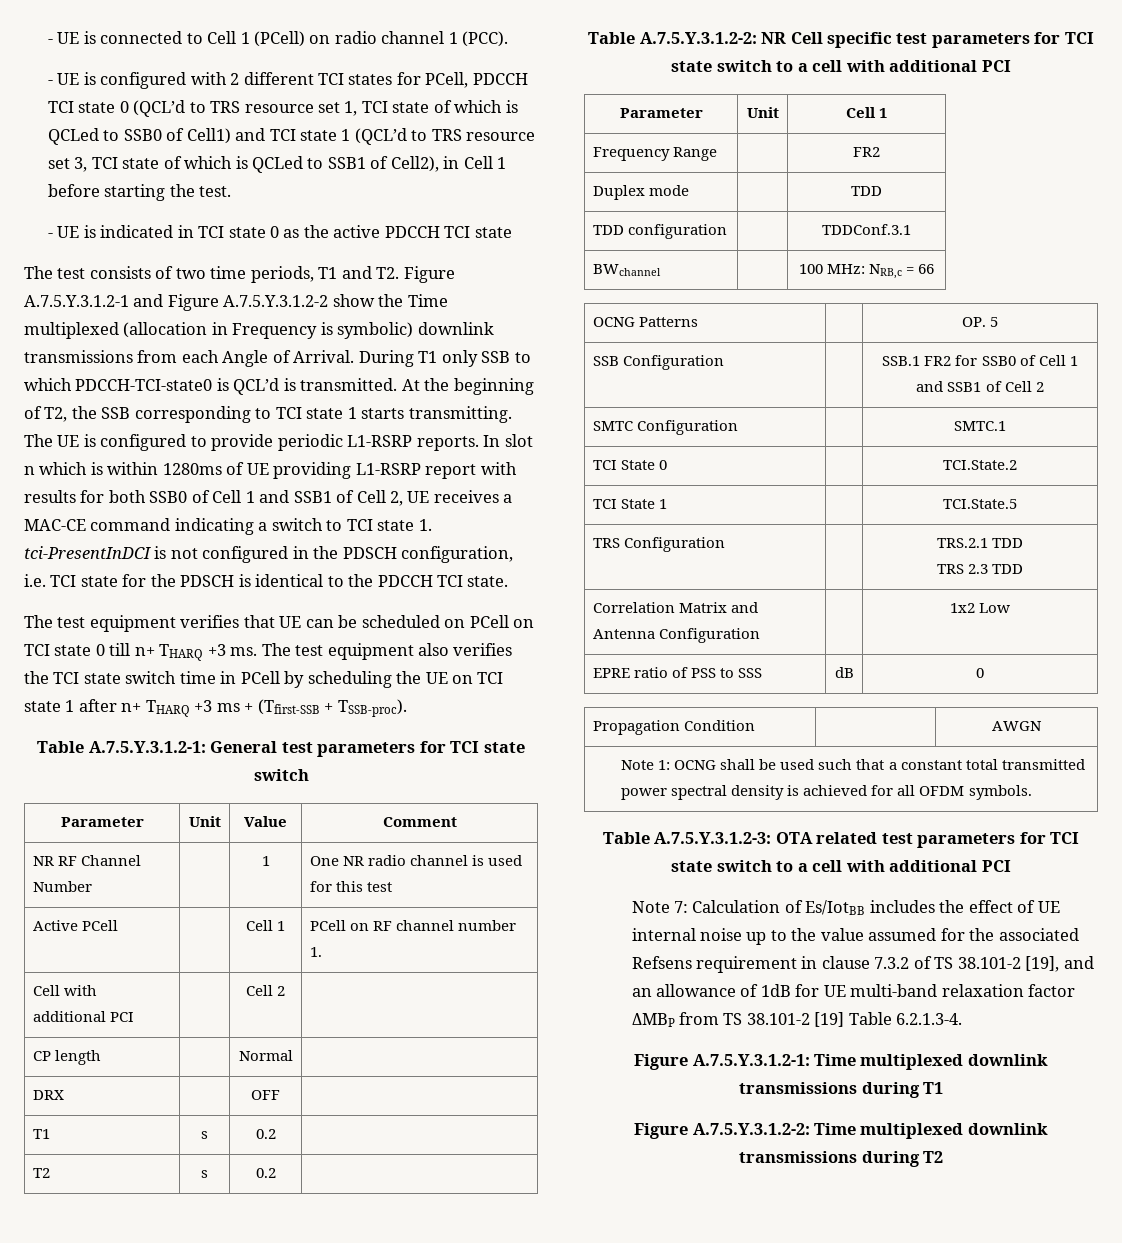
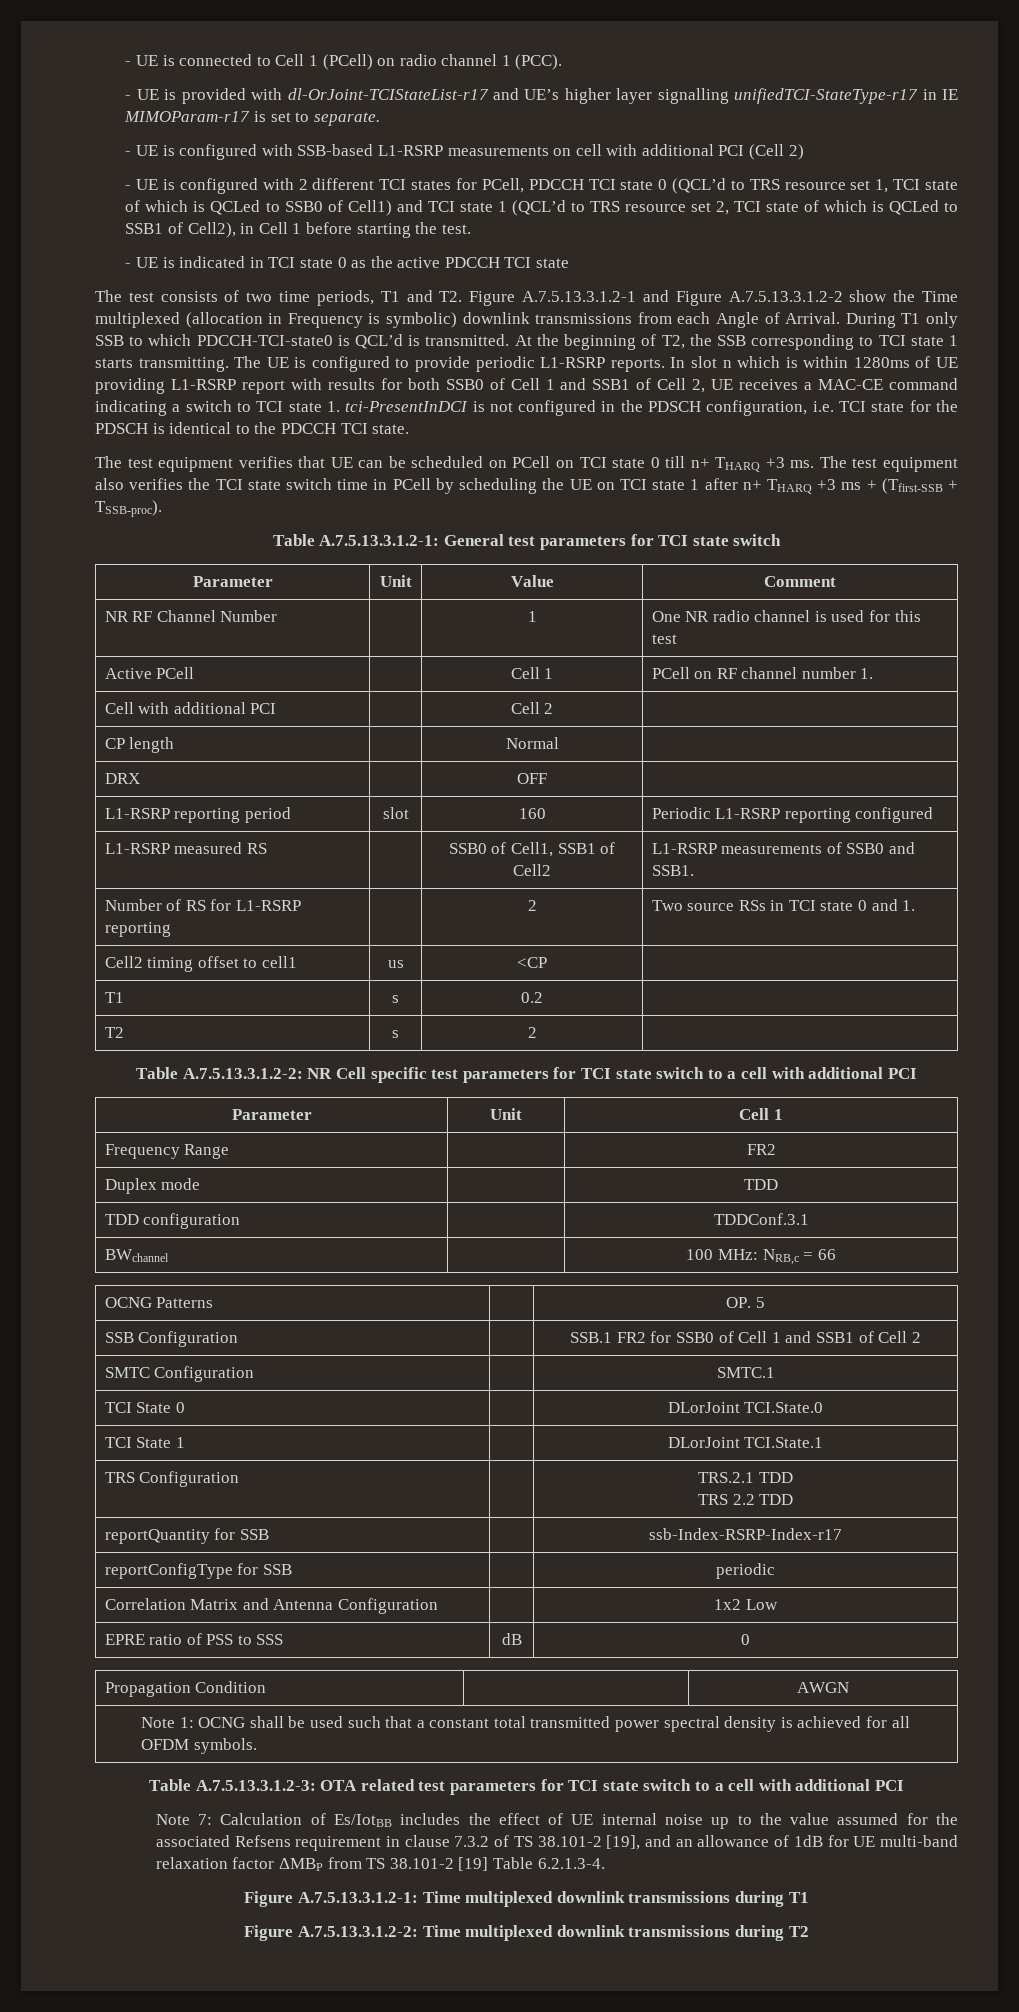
+ - UE is provided with dl-OrJoint-TCIStateList-r17 and UE’s higher layer signalling unifiedTCI-StateType-r17 in IE MIMOParam-r17 is set to separate.
+ - UE is configured with SSB-based L1-RSRP measurements on cell with additional PCI (Cell 2)
- - UE is configured with 2 different TCI states for PCell, PDCCH TCI state 0 (QCL’d to TRS resource set 1, TCI state of which is QCLed to SSB0 of Cell1) and TCI state 1 (QCL’d to TRS resource set 3, TCI state of which is QCLed to SSB1 of Cell2), in Cell 1 before starting the test.
+ - UE is configured with 2 different TCI states for PCell, PDCCH TCI state 0 (QCL’d to TRS resource set 1, TCI state of which is QCLed to SSB0 of Cell1) and TCI state 1 (QCL’d to TRS resource set 2, TCI state of which is QCLed to SSB1 of Cell2), in Cell 1 before starting the test.
- The test consists of two time periods, T1 and T2. Figure A.7.5.Y.3.1.2-1 and Figure A.7.5.Y.3.1.2-2 show the Time multiplexed (allocation in Frequency is symbolic) downlink transmissions from each Angle of Arrival.
+ The test consists of two time periods, T1 and T2. Figure A.7.5.13.3.1.2-1 and Figure A.7.5.13.3.1.2-2 show the Time multiplexed (allocation in Frequency is symbolic) downlink transmissions from each Angle of Arrival.
- Table A.7.5.Y.3.1.2-1: General test parameters for TCI state switch
+ Table A.7.5.13.3.1.2-1: General test parameters for TCI state switch
+ L1-RSRP reporting period | slot | 160 | Periodic L1-RSRP reporting configured
+ L1-RSRP measured RS | | SSB0 of Cell1, SSB1 of Cell2 | L1-RSRP measurements of SSB0 and SSB1.
+ Number of RS for L1-RSRP reporting | | 2 | Two source RSs in TCI state 0 and 1.
+ Cell2 timing offset to cell1 | us | <CP |
- T2 | s | 0.2 |
- Table A.7.5.Y.3.1.2-2: NR Cell specific test parameters for TCI state switch to a cell with additional PCI
+ T2 | s | 2 |
+ Table A.7.5.13.3.1.2-2: NR Cell specific test parameters for TCI state switch to a cell with additional PCI
- TCI State 0 | | TCI.State.2
+ TCI State 0 | | DLorJoint TCI.State.0
- TCI State 1 | | TCI.State.5
+ TCI State 1 | | DLorJoint TCI.State.1
  TRS Configuration | | TRS.2.1 TDD
- TRS 2.3 TDD
+ TRS 2.2 TDD
+ reportQuantity for SSB | | ssb-Index-RSRP-Index-r17
+ reportConfigType for SSB | | periodic
- Table A.7.5.Y.3.1.2-3: OTA related test parameters for TCI state switch to a cell with additional PCI
+ Table A.7.5.13.3.1.2-3: OTA related test parameters for TCI state switch to a cell with additional PCI
- Figure A.7.5.Y.3.1.2-1: Time multiplexed downlink transmissions during T1
+ Figure A.7.5.13.3.1.2-1: Time multiplexed downlink transmissions during T1
- Figure A.7.5.Y.3.1.2-2: Time multiplexed downlink transmissions during T2
+ Figure A.7.5.13.3.1.2-2: Time multiplexed downlink transmissions during T2

